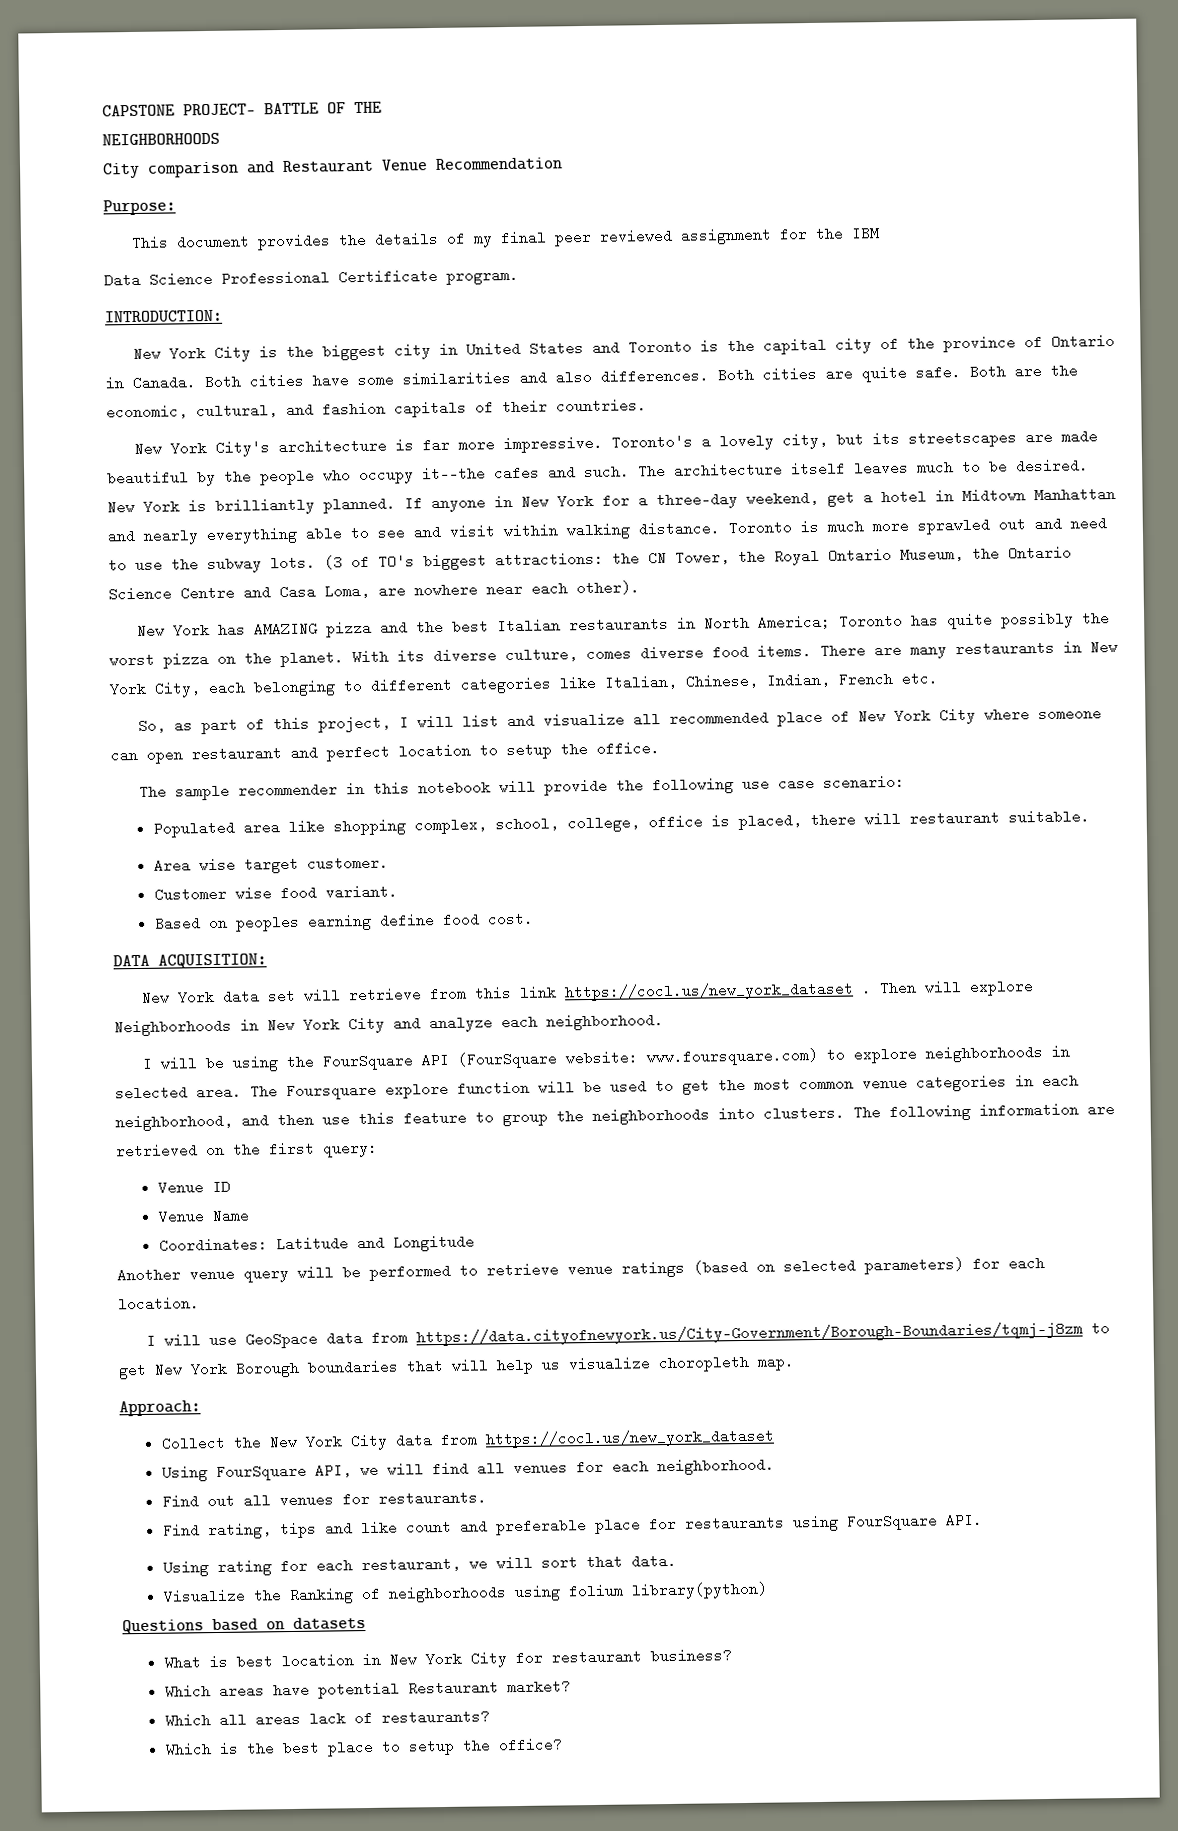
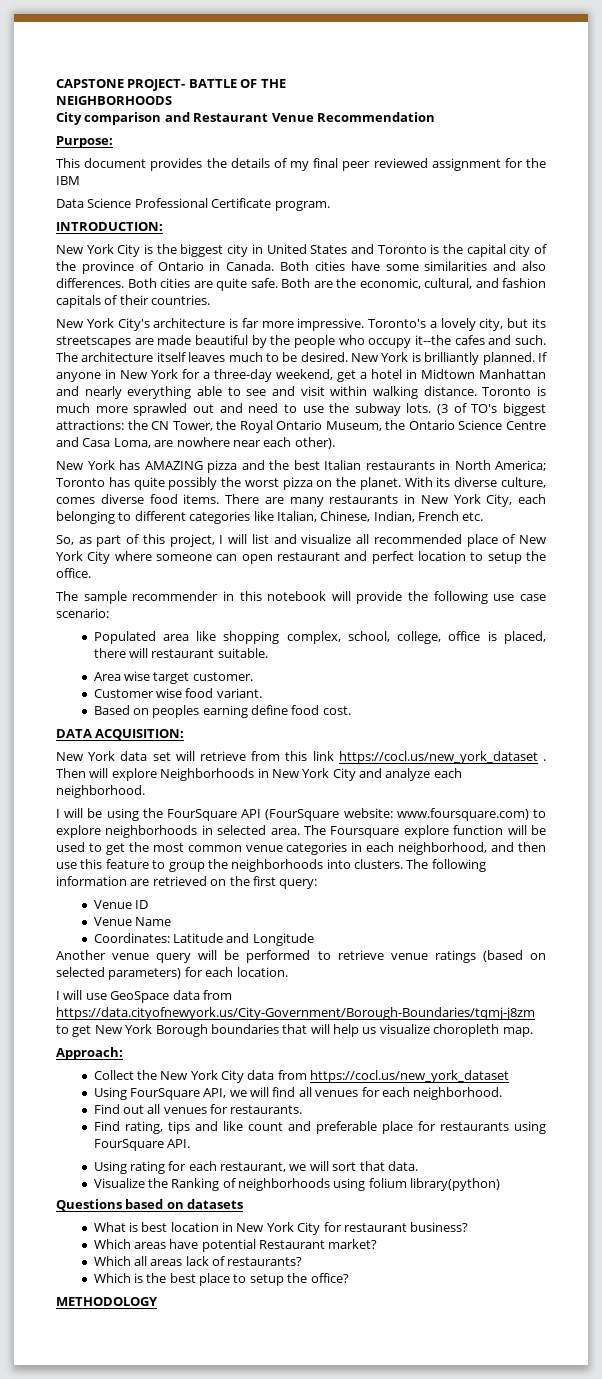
+ METHODOLOGY

